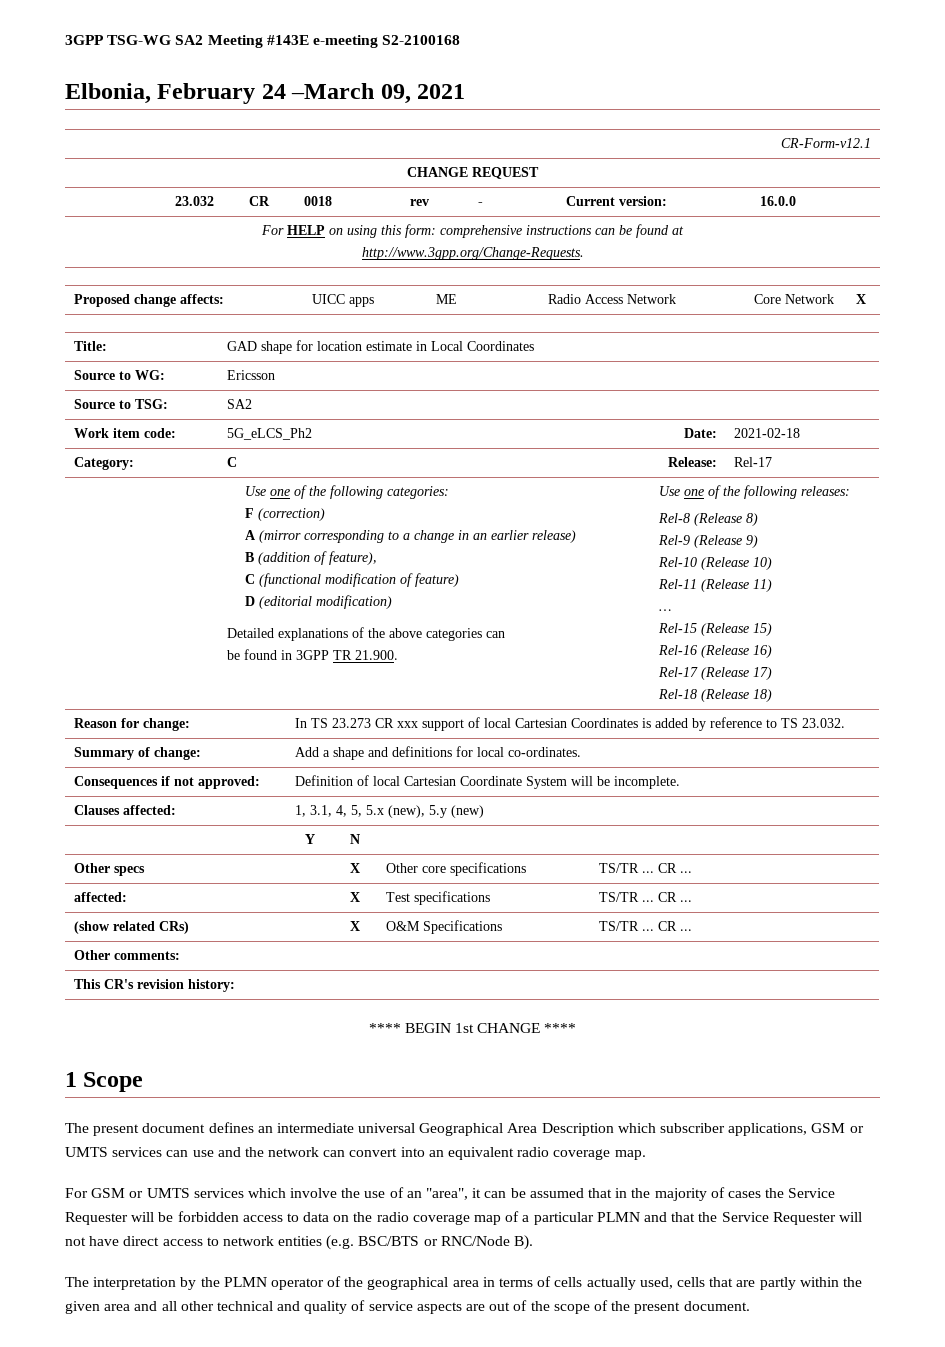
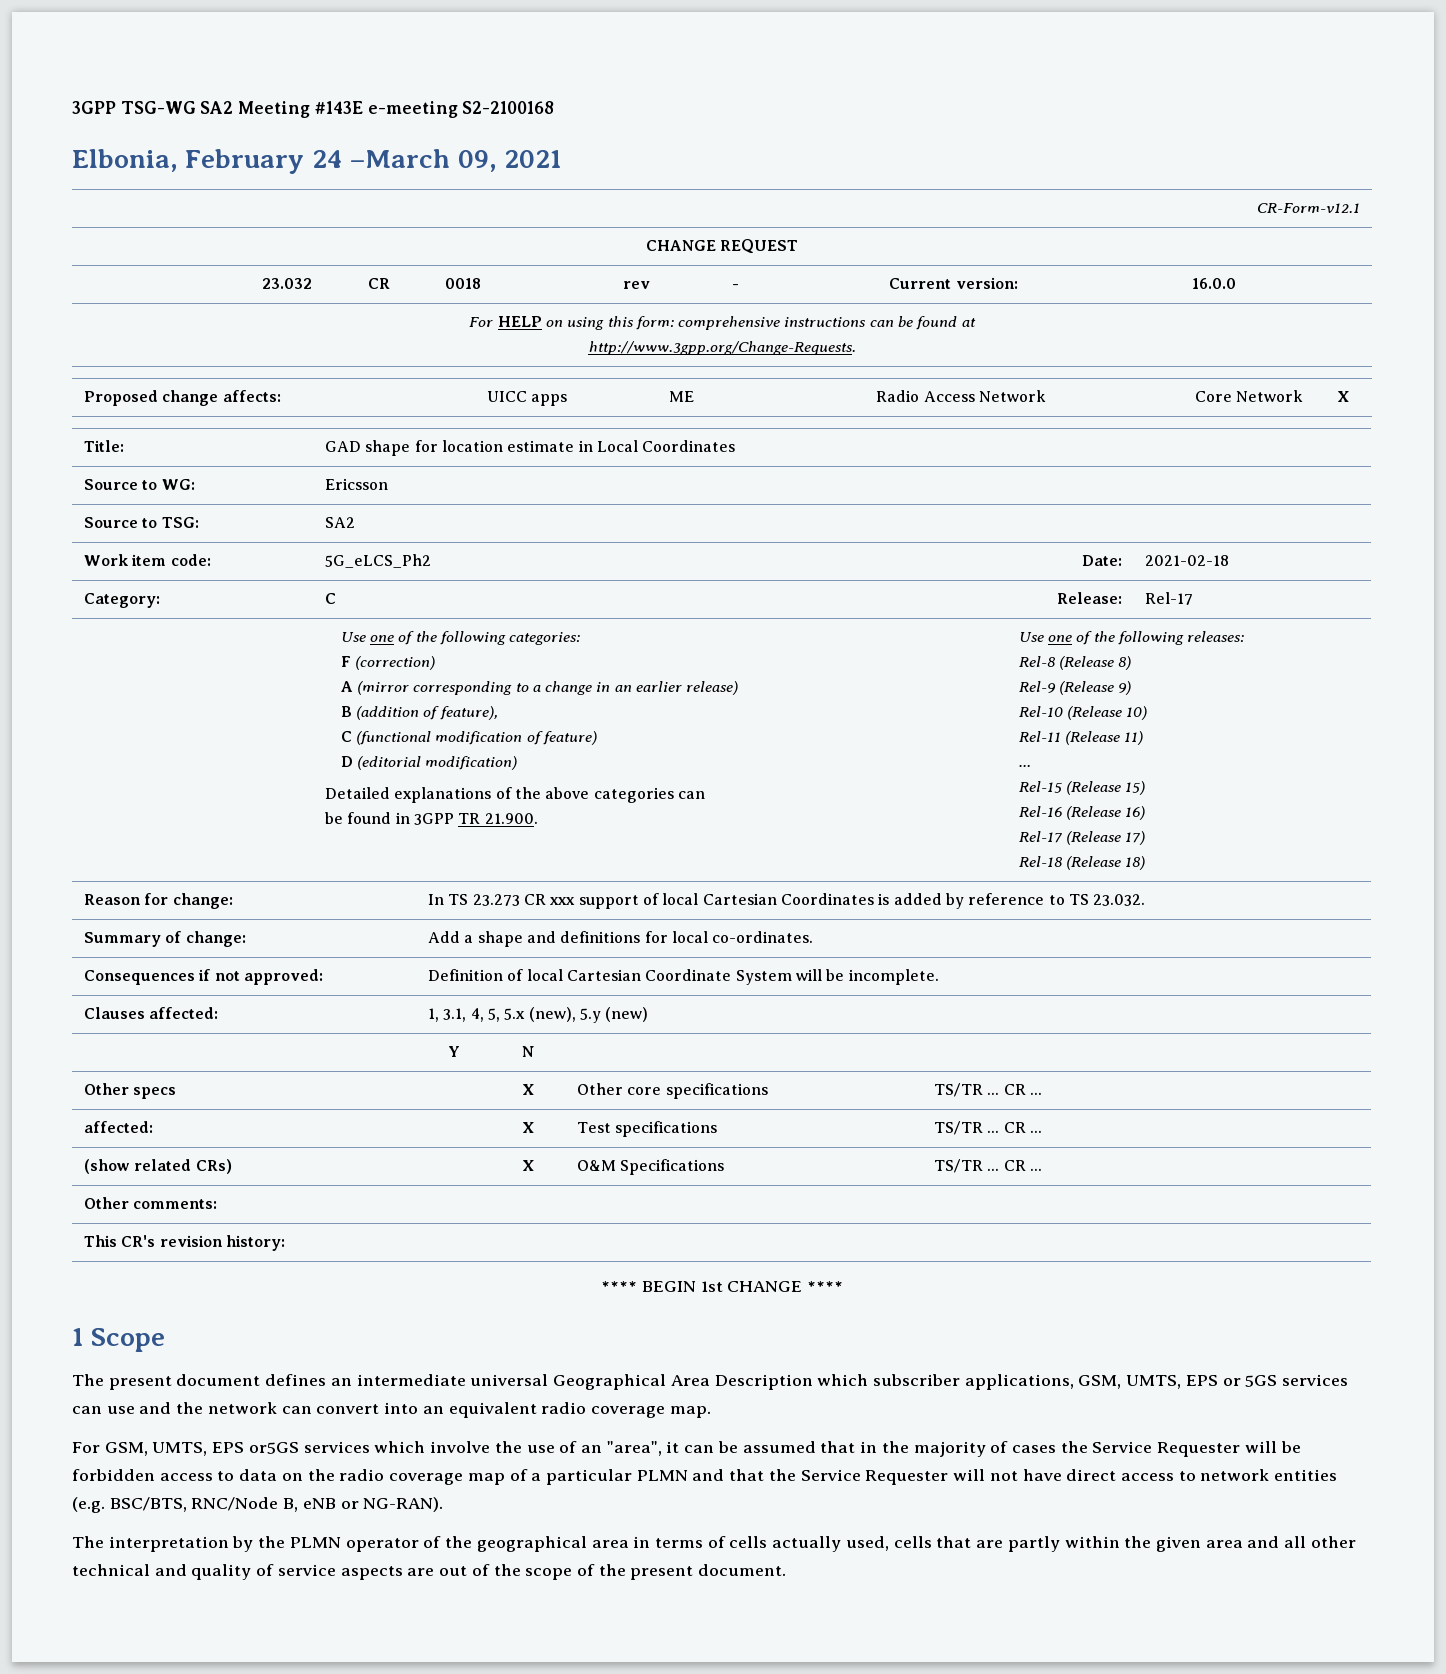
- The present document defines an intermediate universal Geographical Area Description which subscriber applications, GSM or UMTS services can use and the network can convert into an equivalent radio coverage map.
+ The present document defines an intermediate universal Geographical Area Description which subscriber applications, GSM, UMTS, EPS or 5GS services can use and the network can convert into an equivalent radio coverage map.
- For GSM or UMTS services which involve the use of an "area", it can be assumed that in the majority of cases the Service Requester will be forbidden access to data on the radio coverage map of a particular PLMN and that the Service Requester will not have direct access to network entities (e.g. BSC/BTS or RNC/Node B).
+ For GSM, UMTS, EPS or5GS services which involve the use of an "area", it can be assumed that in the majority of cases the Service Requester will be forbidden access to data on the radio coverage map of a particular PLMN and that the Service Requester will not have direct access to network entities (e.g. BSC/BTS, RNC/Node B, eNB or NG-RAN).

